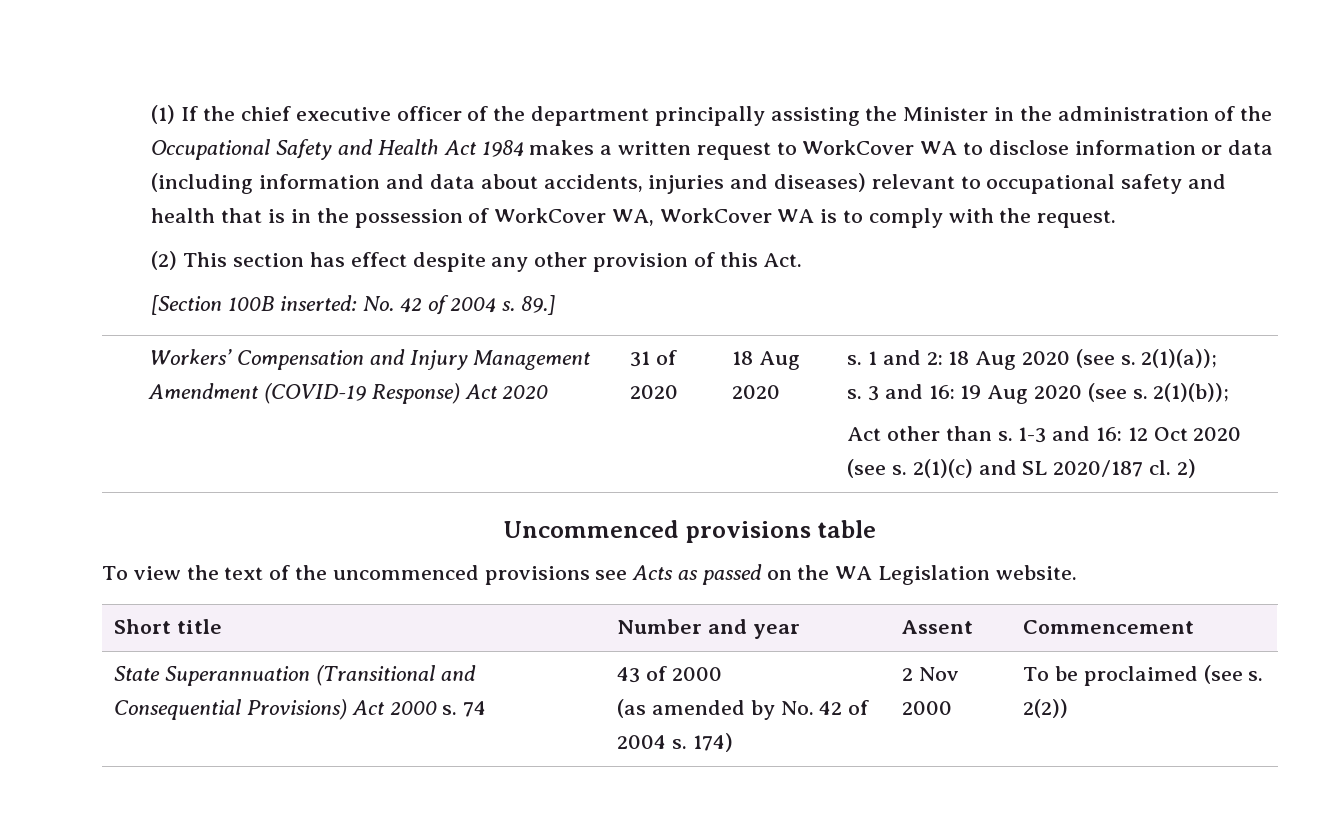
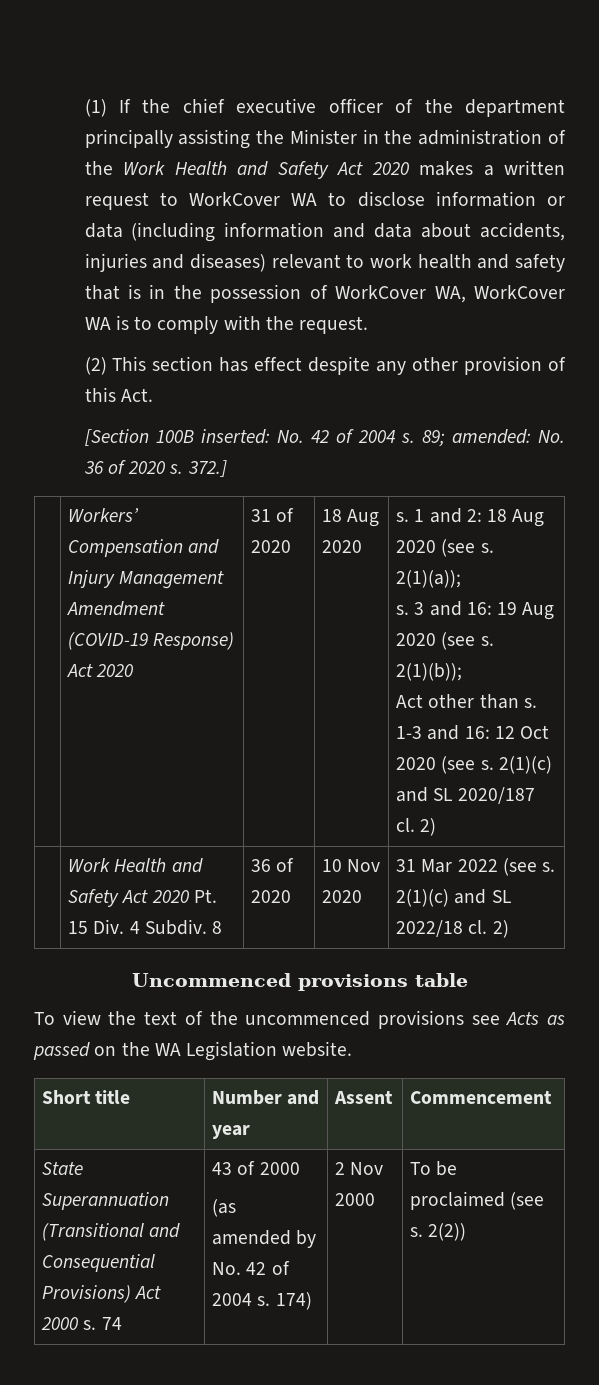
- (1) If the chief executive officer of the department principally assisting the Minister in the administration of the Occupational Safety and Health Act 1984 makes a written request to WorkCover WA to disclose information or data (including information and data about accidents, injuries and diseases) relevant to occupational safety and health that is in the possession of WorkCover WA, WorkCover WA is to comply with the request.
+ (1) If the chief executive officer of the department principally assisting the Minister in the administration of the Work Health and Safety Act 2020 makes a written request to WorkCover WA to disclose information or data (including information and data about accidents, injuries and diseases) relevant to work health and safety that is in the possession of WorkCover WA, WorkCover WA is to comply with the request.
- 89.]
+ 89; amended: No. 36 of 2020 s. 372.]
+ | Work Health and Safety Act 2020 Pt. 15 Div. 4 Subdiv. 8 | 36 of 2020 | 10 Nov 2020 | 31 Mar 2022 (see s. 2(1)(c) and SL 2022/18 cl. 2)

